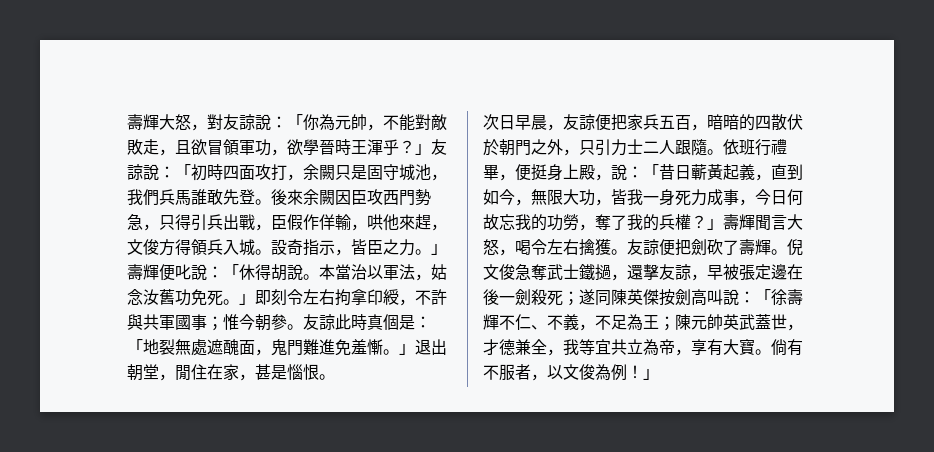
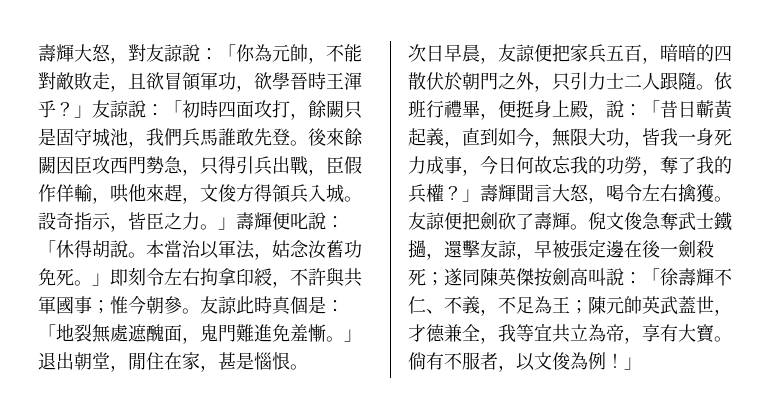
- 壽輝大怒，對友諒說：「你為元帥，不能對敵敗走，且欲冒領軍功，欲學晉時王渾乎？」友諒說：「初時四面攻打，余闕只是固守城池，我們兵馬誰敢先登。
+ 壽輝大怒，對友諒說：「你為元帥，不能對敵敗走，且欲冒領軍功，欲學晉時王渾乎？」友諒說：「初時四面攻打，餘闕只是固守城池，我們兵馬誰敢先登。
- 後來余闕因臣攻西門勢急，只得引兵出戰，臣假作佯輸，哄他來趕，文俊方得領兵入城。
+ 後來餘闕因臣攻西門勢急，只得引兵出戰，臣假作佯輸，哄他來趕，文俊方得領兵入城。

